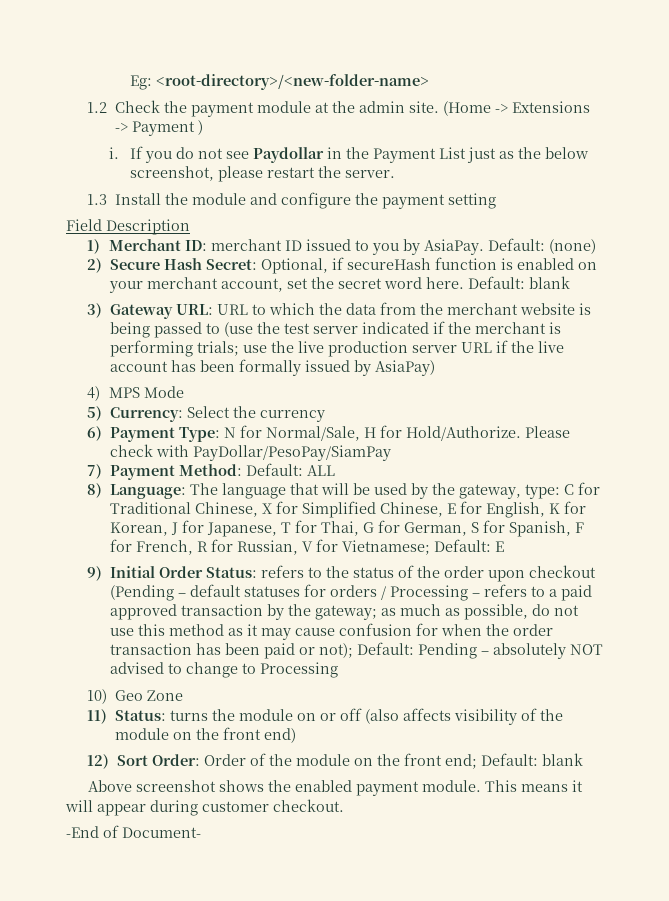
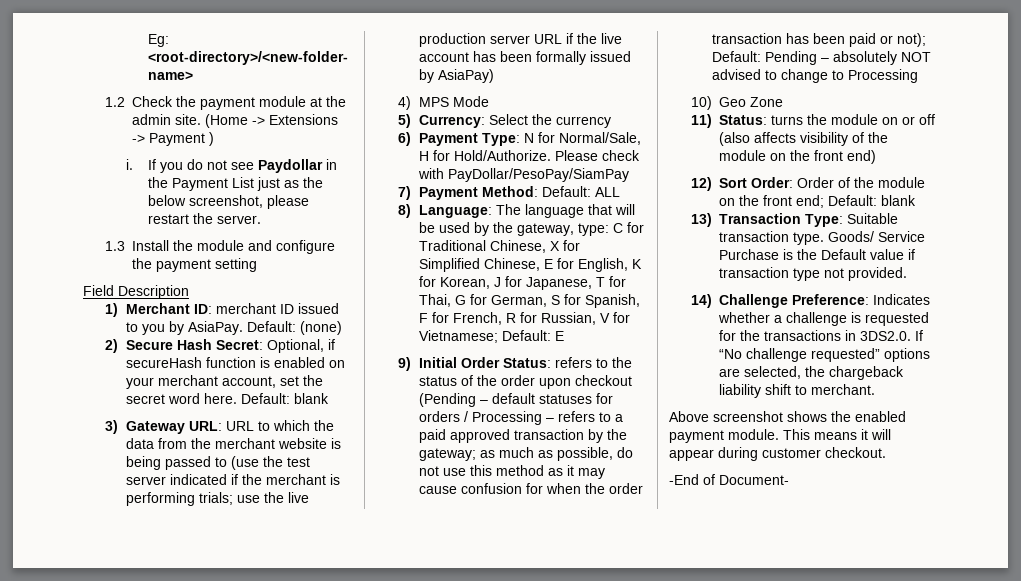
+ 13) Transaction Type: Suitable transaction type. Goods/ Service Purchase is the Default value if transaction type not provided.
+ 14) Challenge Preference: Indicates whether a challenge is requested for the transactions in 3DS2.0. If “No challenge requested” options are selected, the chargeback liability shift to merchant.

